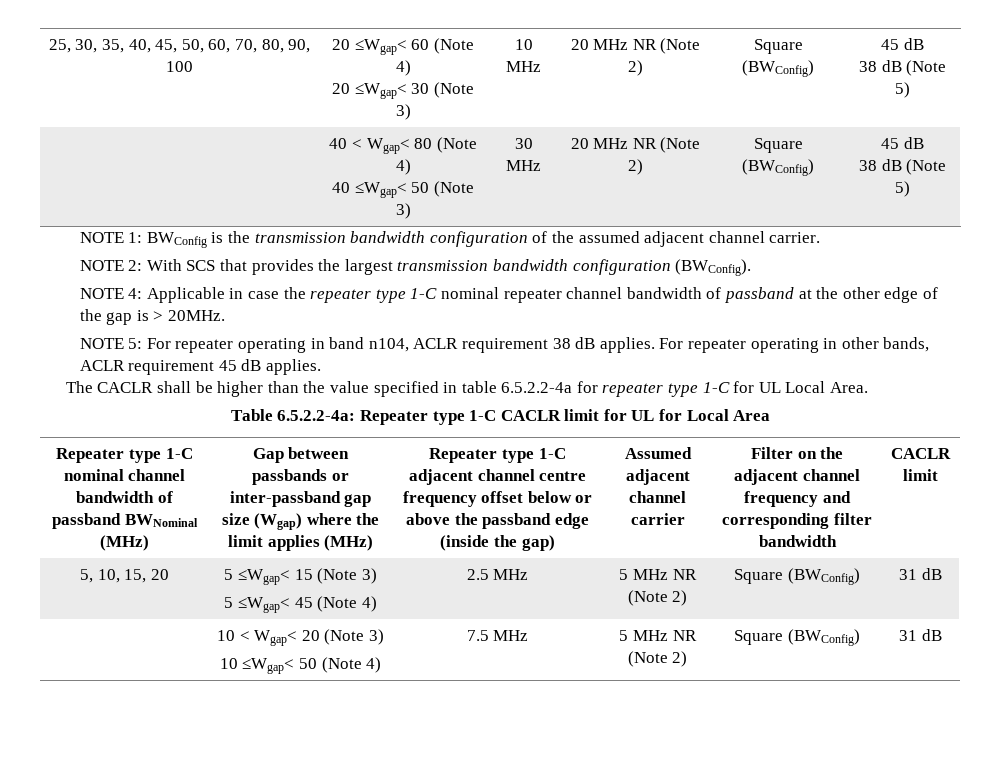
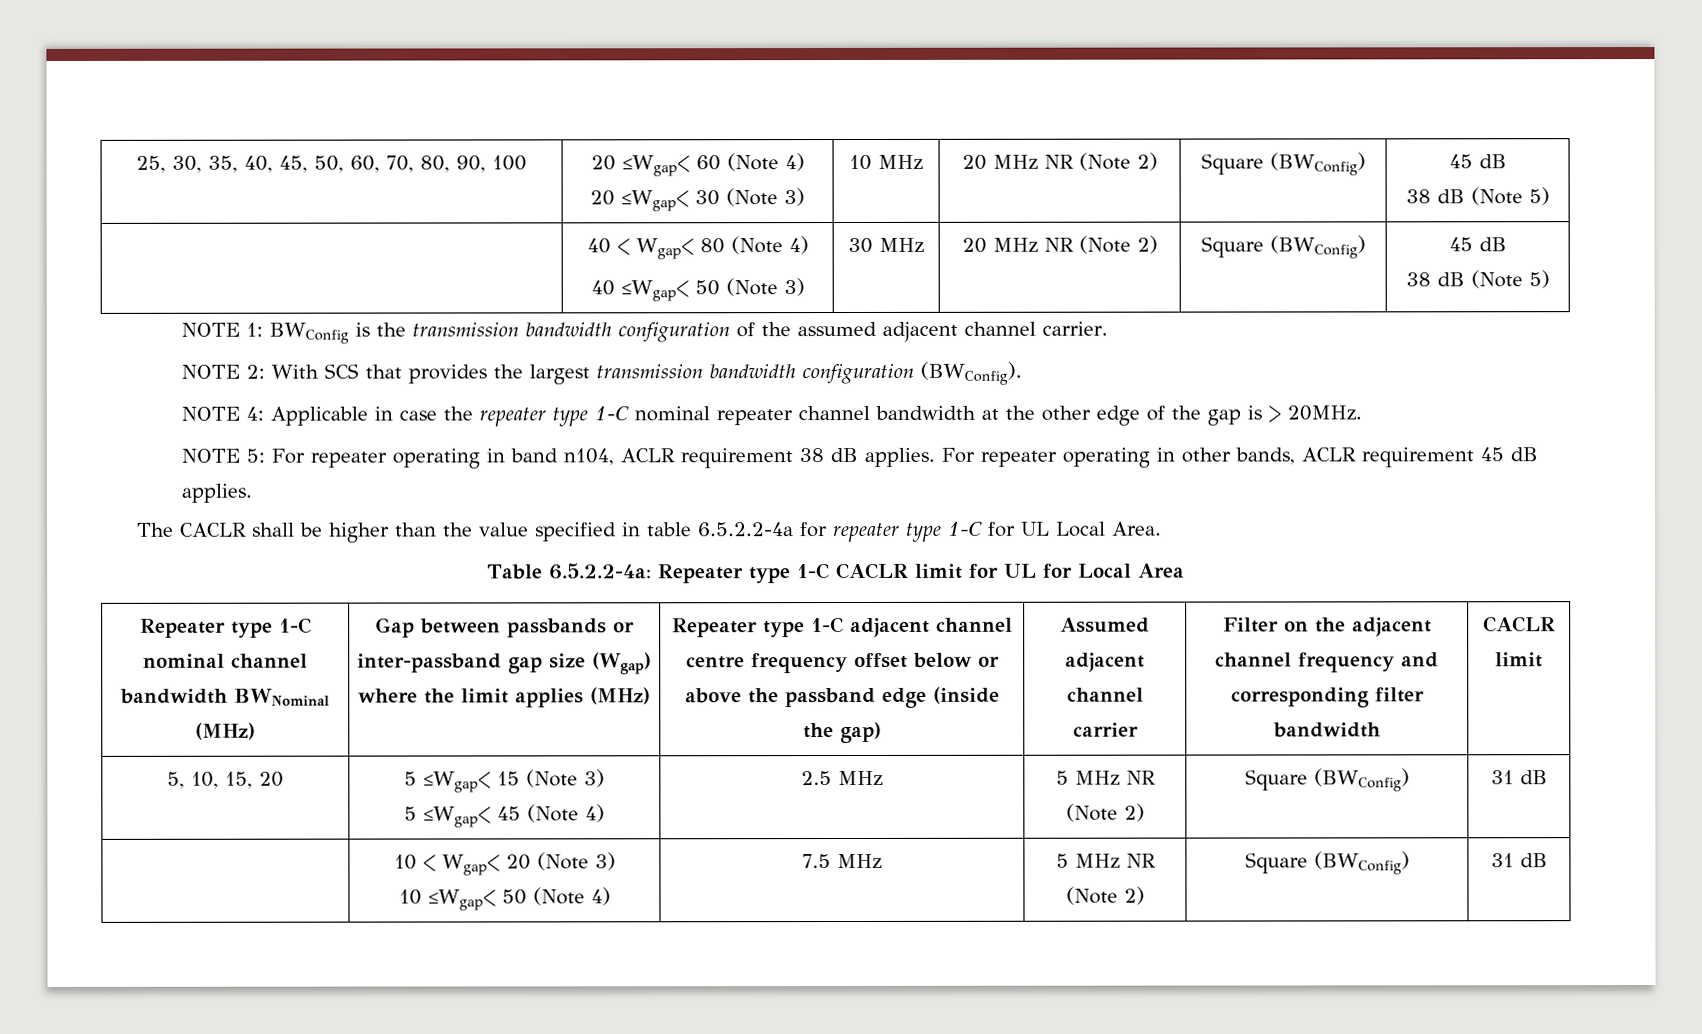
- NOTE 4: Applicable in case the repeater type 1-C nominal repeater channel bandwidth of passband at the other edge of the gap is > 20MHz.
+ NOTE 4: Applicable in case the repeater type 1-C nominal repeater channel bandwidth at the other edge of the gap is > 20MHz.
- Repeater type 1-C nominal channel bandwidth of passband BWNominal (MHz)
+ Repeater type 1-C nominal channel bandwidth BWNominal (MHz)

